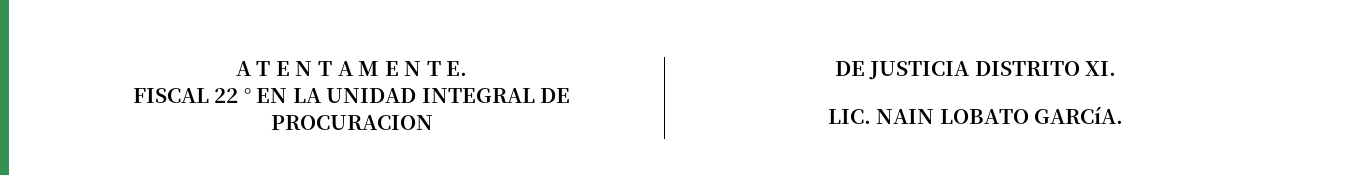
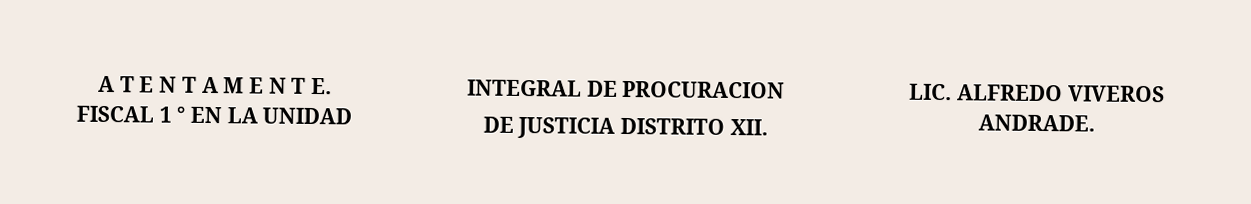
- FISCAL 22 ° EN LA UNIDAD INTEGRAL DE PROCURACION
+ FISCAL 1 ° EN LA UNIDAD INTEGRAL DE PROCURACION
- DE JUSTICIA DISTRITO XI.
+ DE JUSTICIA DISTRITO XII.
- LIC. NAIN LOBATO GARCíA.
+ LIC. ALFREDO VIVEROS ANDRADE.

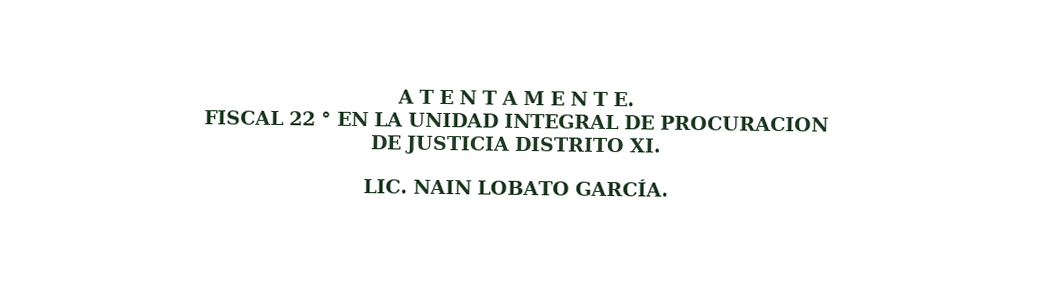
- FISCAL 1 ° EN LA UNIDAD INTEGRAL DE PROCURACION
+ FISCAL 22 ° EN LA UNIDAD INTEGRAL DE PROCURACION
- DE JUSTICIA DISTRITO XII.
+ DE JUSTICIA DISTRITO XI.
- LIC. ALFREDO VIVEROS ANDRADE.
+ LIC. NAIN LOBATO GARCÍA.

